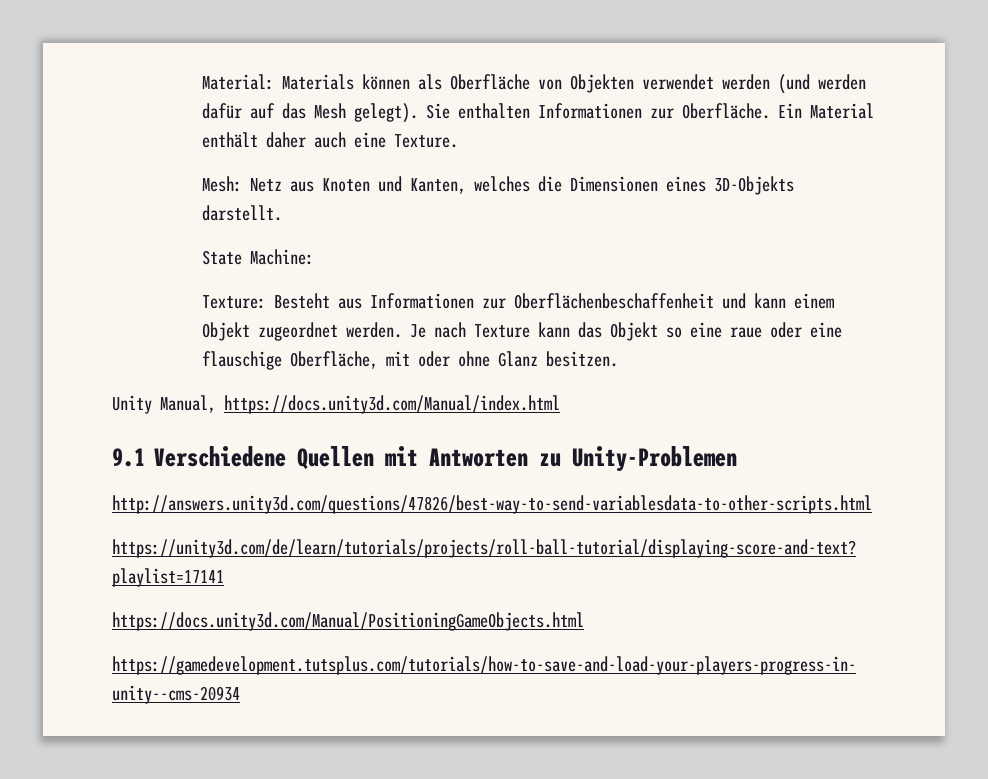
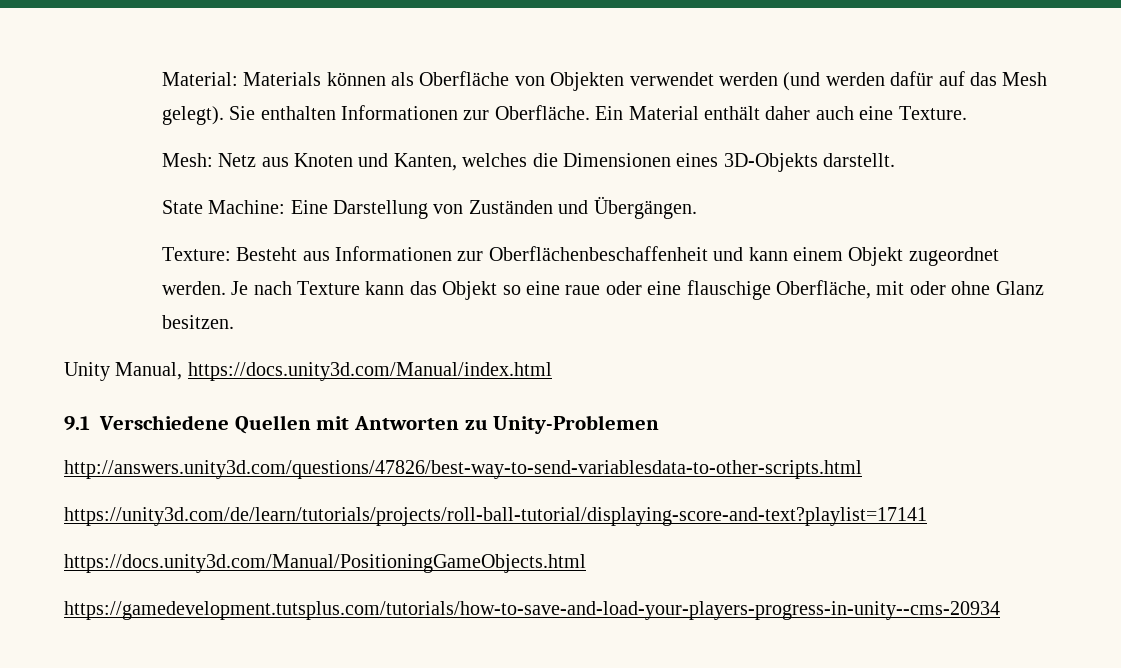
- State Machine:
+ State Machine: Eine Darstellung von Zuständen und Übergängen.

